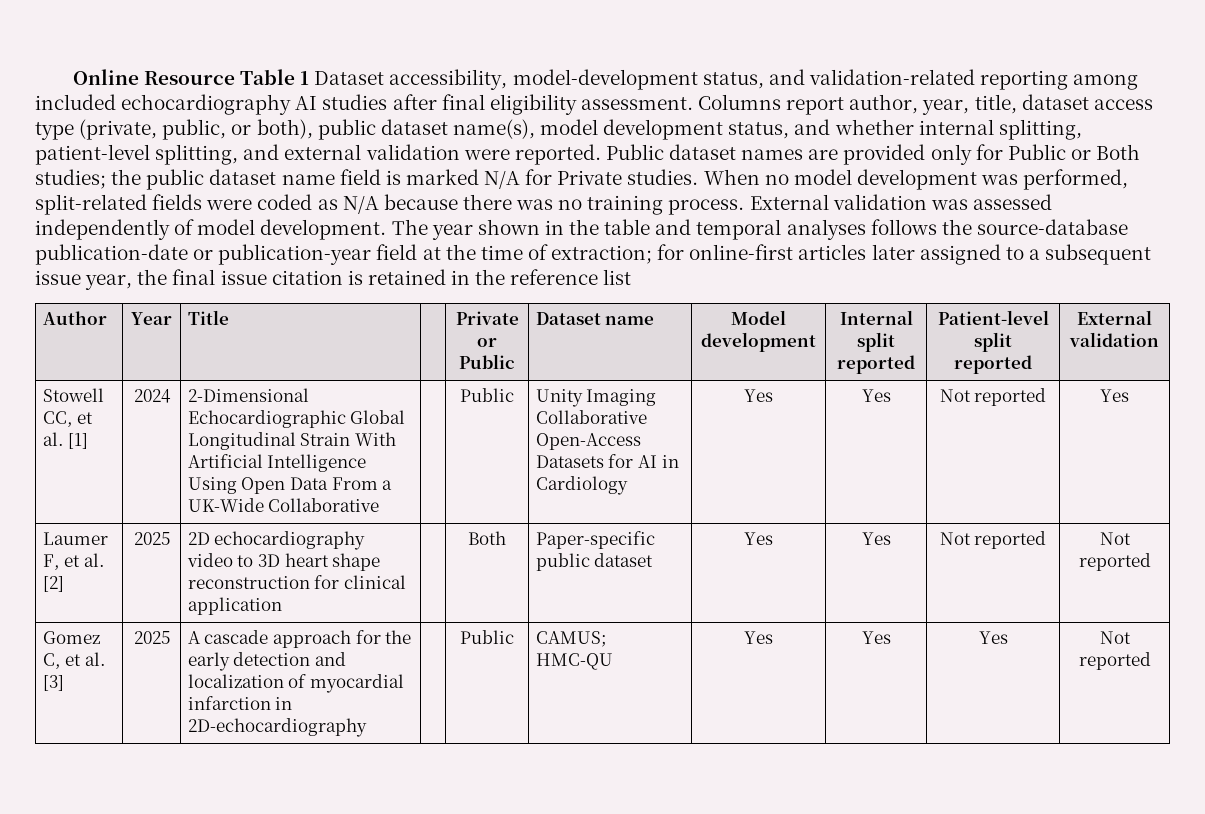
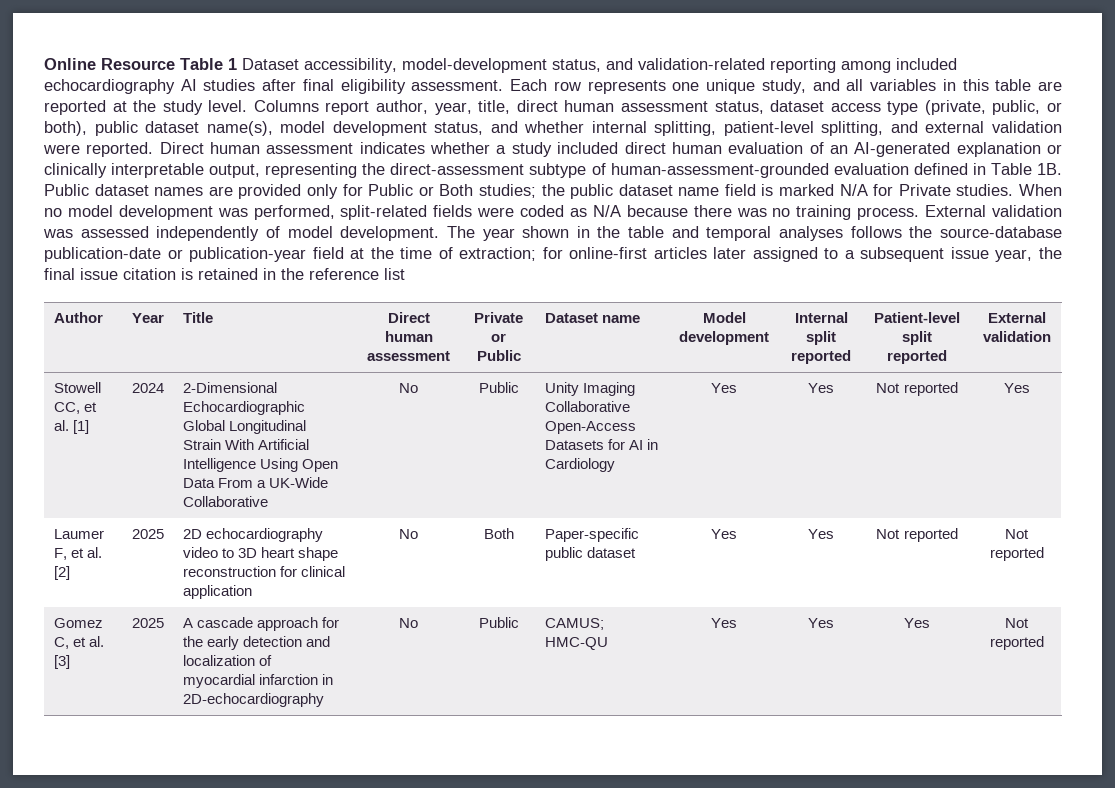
+ Each row represents one unique study, and all variables in this table are reported at the study level.
- Columns report author, year, title, dataset access type (private, public, or both), public dataset name(s), model development status, and whether internal splitting, patient-level splitting, and external validation were reported.
+ Columns report author, year, title, direct human assessment status, dataset access type (private, public, or both), public dataset name(s), model development status, and whether internal splitting, patient-level splitting, and external validation were reported.
+ Direct human assessment indicates whether a study included direct human evaluation of an AI-generated explanation or clinically interpretable output, representing the direct-assessment subtype of human-assessment-grounded evaluation defined in Table 1B.
- Author | Year | Title | | Private or Public | Dataset name | Model development | Internal split reported | Patient-level split reported | External validation
+ Author | Year | Title | Direct human assessment | Private or Public | Dataset name | Model development | Internal split reported | Patient-level split reported | External validation
- Stowell CC, et al. [1] | 2024 | 2-Dimensional Echocardiographic Global Longitudinal Strain With Artificial Intelligence Using Open Data From a UK-Wide Collaborative | | Public | Unity Imaging Collaborative Open-Access Datasets for AI in Cardiology | Yes | Yes | Not reported | Yes
+ Stowell CC, et al. [1] | 2024 | 2-Dimensional Echocardiographic Global Longitudinal Strain With Artificial Intelligence Using Open Data From a UK-Wide Collaborative | No | Public | Unity Imaging Collaborative Open-Access Datasets for AI in Cardiology | Yes | Yes | Not reported | Yes
- Laumer F, et al. [2] | 2025 | 2D echocardiography video to 3D heart shape reconstruction for clinical application | | Both | Paper-specific public dataset | Yes | Yes | Not reported | Not reported
+ Laumer F, et al. [2] | 2025 | 2D echocardiography video to 3D heart shape reconstruction for clinical application | No | Both | Paper-specific public dataset | Yes | Yes | Not reported | Not reported
- Gomez C, et al. [3] | 2025 | A cascade approach for the early detection and localization of myocardial infarction in 2D-echocardiography | | Public | CAMUS; HMC-QU | Yes | Yes | Yes | Not reported
+ Gomez C, et al. [3] | 2025 | A cascade approach for the early detection and localization of myocardial infarction in 2D-echocardiography | No | Public | CAMUS; HMC-QU | Yes | Yes | Yes | Not reported

